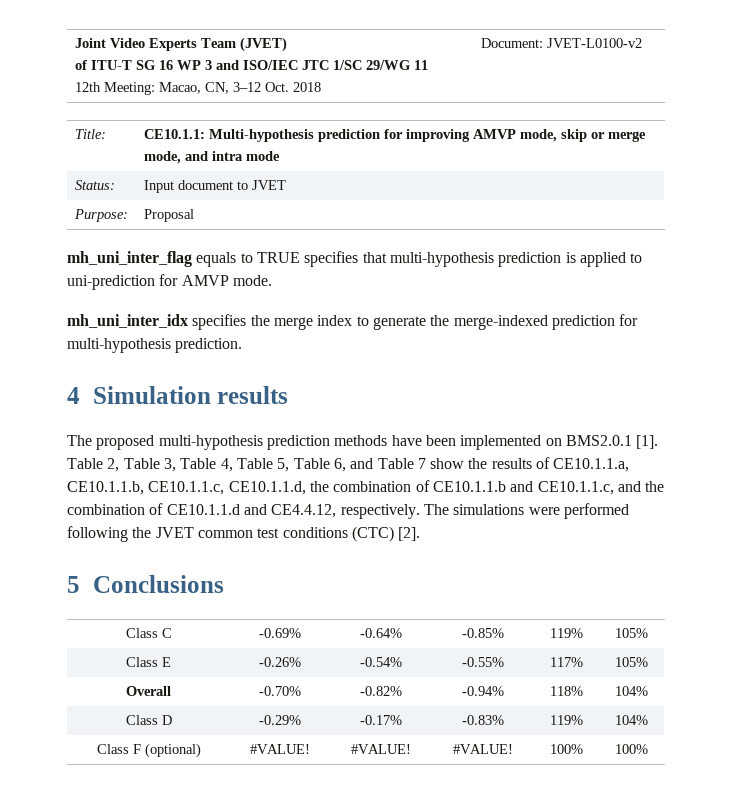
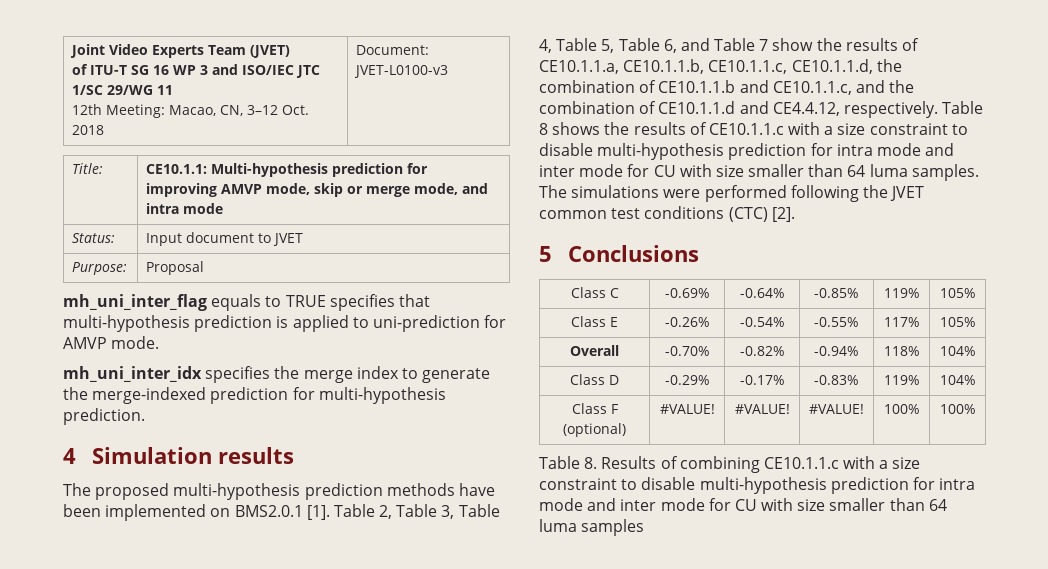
  Joint Video Experts Team (JVET)
  of ITU-T SG 16 WP 3 and ISO/IEC JTC 1/SC 29/WG 11
- 12th Meeting: Macao, CN, 3–12 Oct. 2018 | Document: JVET-L0100-v2
+ 12th Meeting: Macao, CN, 3–12 Oct. 2018 | Document: JVET-L0100-v3
+ Table 8 shows the results of CE10.1.1.c with a size constraint to disable multi-hypothesis prediction for intra mode and inter mode for CU with size smaller than 64 luma samples.
+ Table 8. Results of combining CE10.1.1.c with a size constraint to disable multi-hypothesis prediction for intra mode and inter mode for CU with size smaller than 64 luma samples

